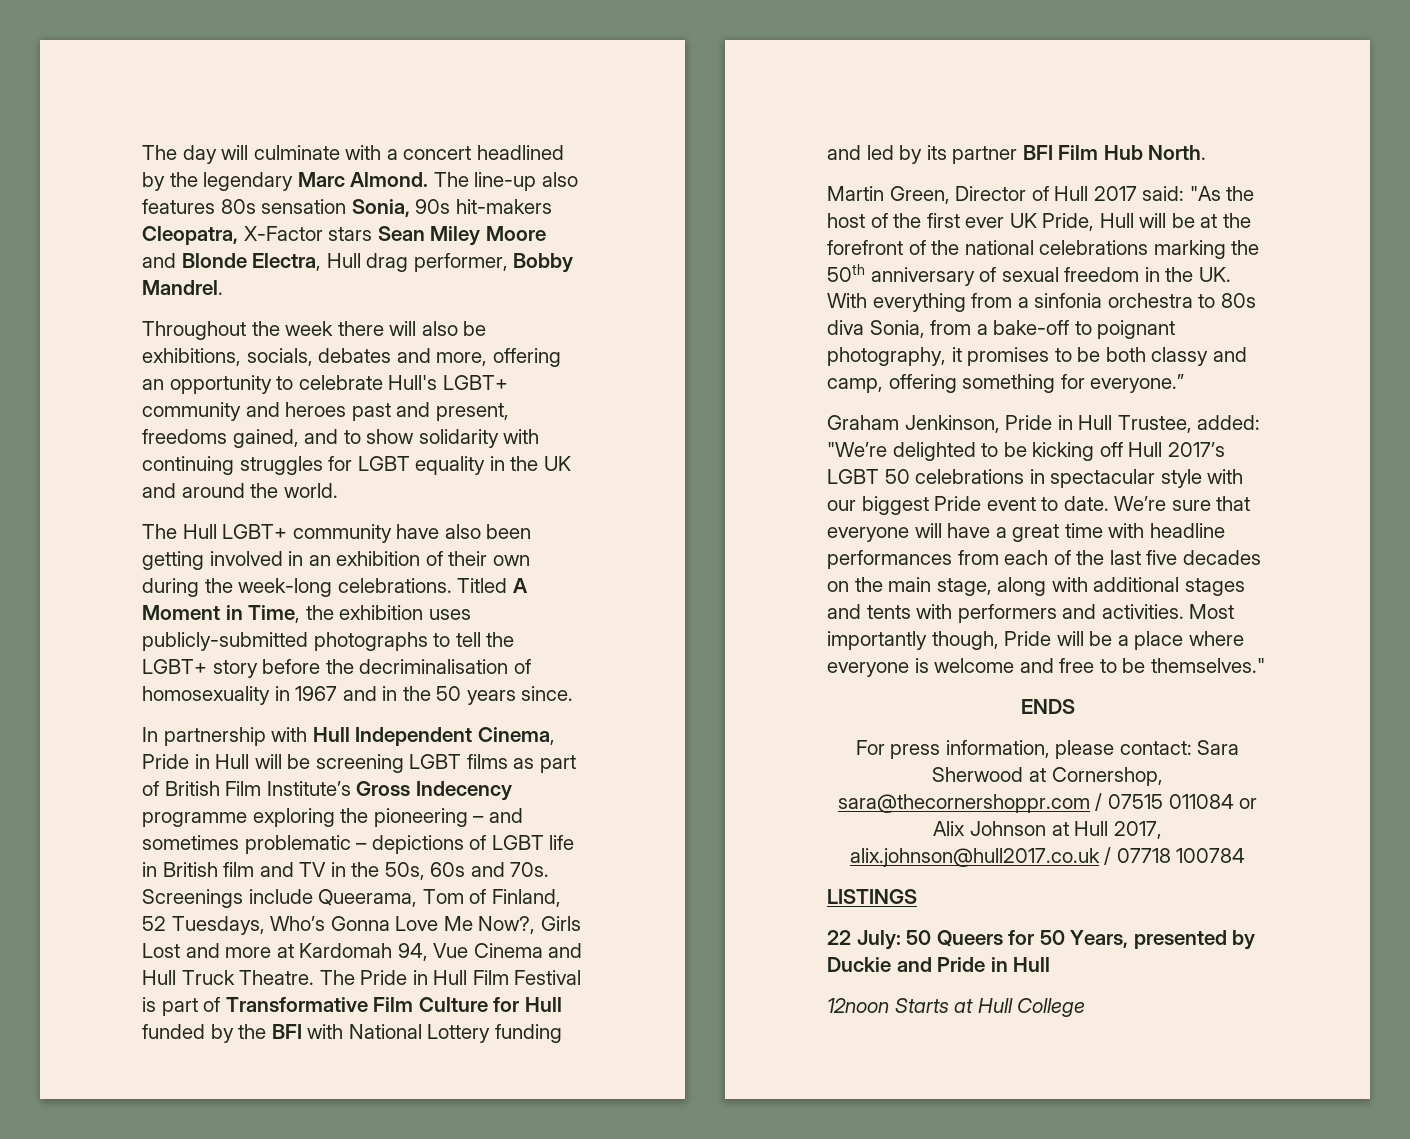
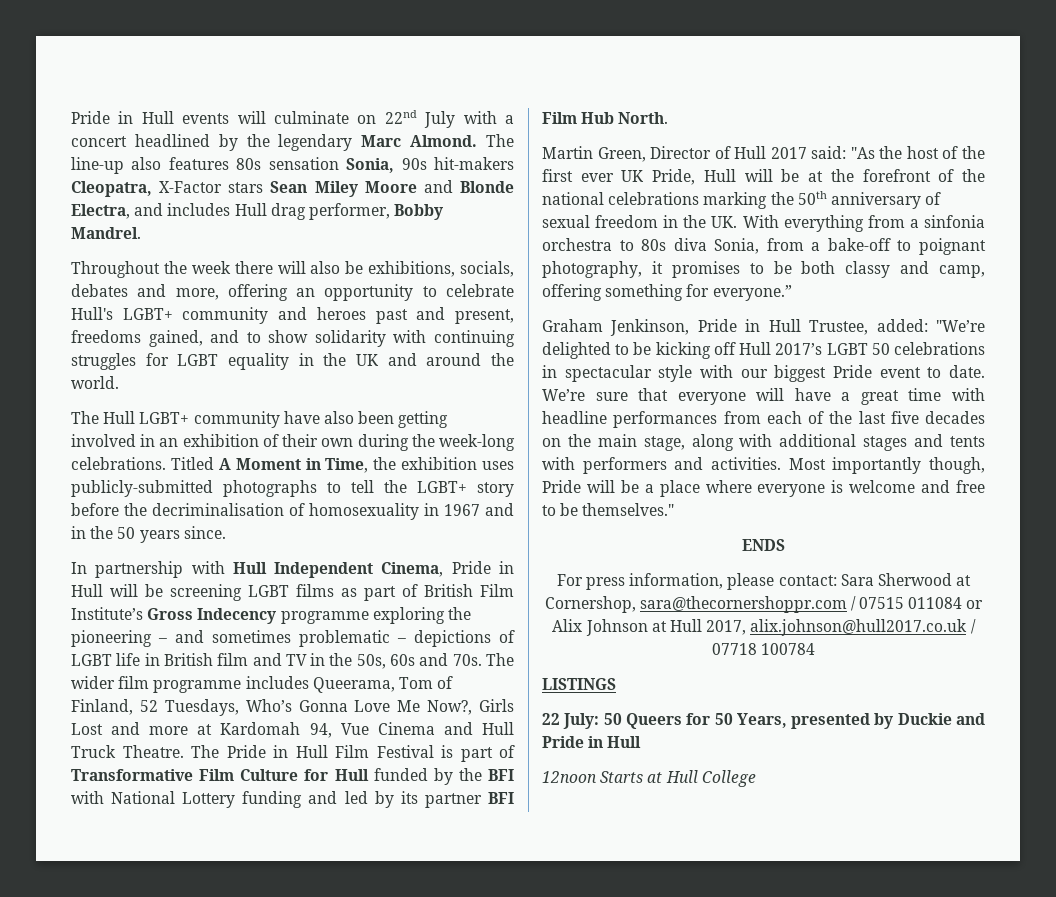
- The day will culminate with a concert headlined by the legendary Marc Almond.
+ Pride in Hull events will culminate on 22nd July with a concert headlined by the legendary Marc Almond.
- The line-up also features 80s sensation Sonia, 90s hit-makers Cleopatra, X-Factor stars Sean Miley Moore and Blonde Electra, Hull drag performer, Bobby Mandrel.
+ The line-up also features 80s sensation Sonia, 90s hit-makers Cleopatra, X-Factor stars Sean Miley Moore and Blonde Electra, and includes Hull drag performer, Bobby Mandrel.
- Screenings include Queerama, Tom of Finland, 52 Tuesdays, Who’s Gonna Love Me Now?, Girls Lost and more at Kardomah 94, Vue Cinema and Hull Truck Theatre.
+ The wider film programme includes Queerama, Tom of Finland, 52 Tuesdays, Who’s Gonna Love Me Now?, Girls Lost and more at Kardomah 94, Vue Cinema and Hull Truck Theatre.

